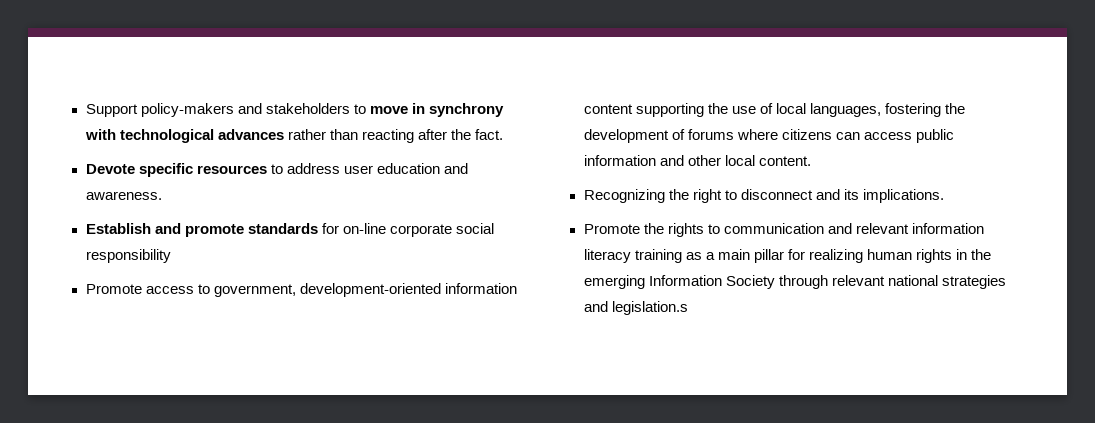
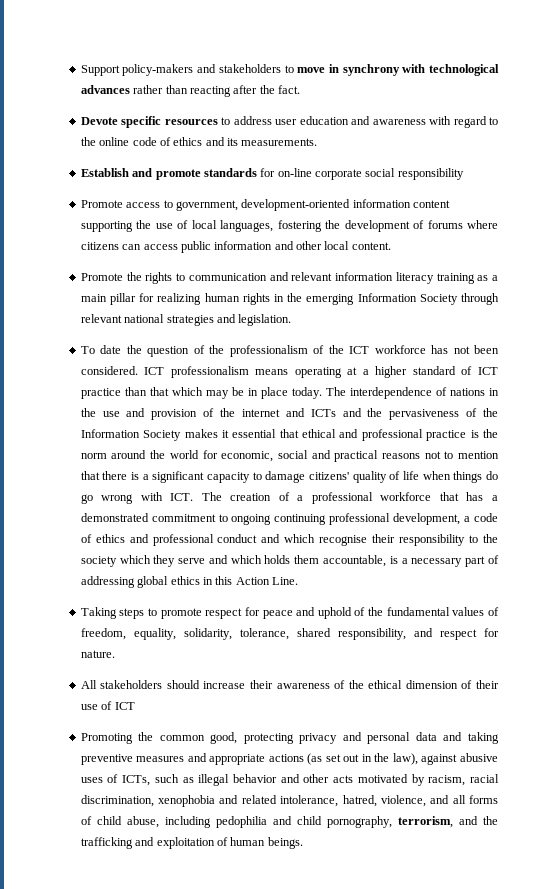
- Devote specific resources to address user education and awareness.
+ Devote specific resources to address user education and awareness with regard to the online code of ethics and its measurements.
- Recognizing the right to disconnect and its implications.
- Promote the rights to communication and relevant information literacy training as a main pillar for realizing human rights in the emerging Information Society through relevant national strategies and legislation.s
+ Promote the rights to communication and relevant information literacy training as a main pillar for realizing human rights in the emerging Information Society through relevant national strategies and legislation.
+ To date the question of the professionalism of the ICT workforce has not been considered. ICT professionalism means operating at a higher standard of ICT practice than that which may be in place today. The interdependence of nations in the use and provision of the internet and ICTs and the pervasiveness of the Information Society makes it essential that ethical and professional practice is the norm around the world for economic, social and practical reasons not to mention that there is a significant capacity to damage citizens' quality of life when things do go wrong with ICT. The creation of a professional workforce that has a demonstrated commitment to ongoing continuing professional development, a code of ethics and professional conduct and which recognise their responsibility to the society which they serve and which holds them accountable, is a necessary part of addressing global ethics in this Action Line.
+ Taking steps to promote respect for peace and uphold of the fundamental values of freedom, equality, solidarity, tolerance, shared responsibility, and respect for nature.
+ All stakeholders should increase their awareness of the ethical dimension of their use of ICT
+ Promoting the common good, protecting privacy and personal data and taking preventive measures and appropriate actions (as set out in the law), against abusive uses of ICTs, such as illegal behavior and other acts motivated by racism, racial discrimination, xenophobia and related intolerance, hatred, violence, and all forms of child abuse, including pedophilia and child pornography, terrorism, and the trafficking and exploitation of human beings.

